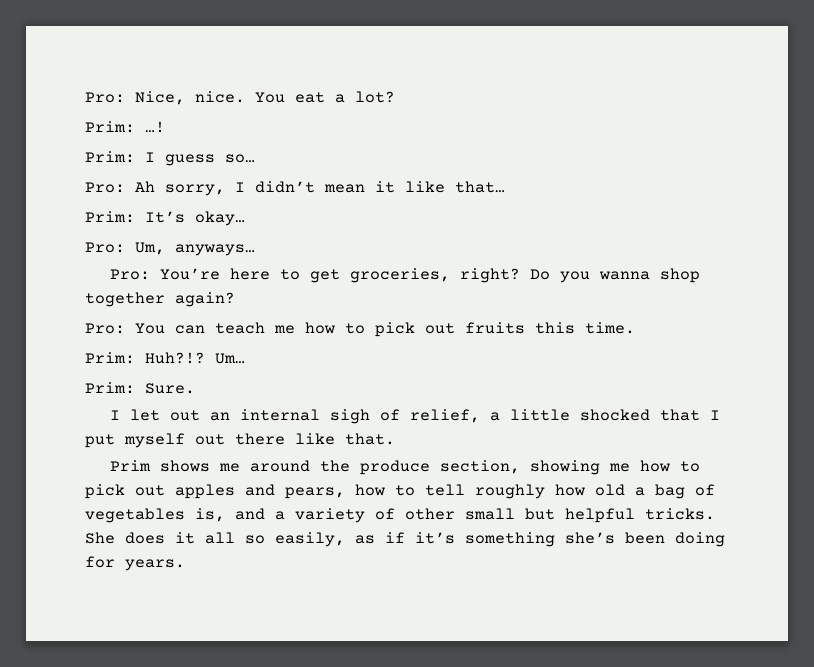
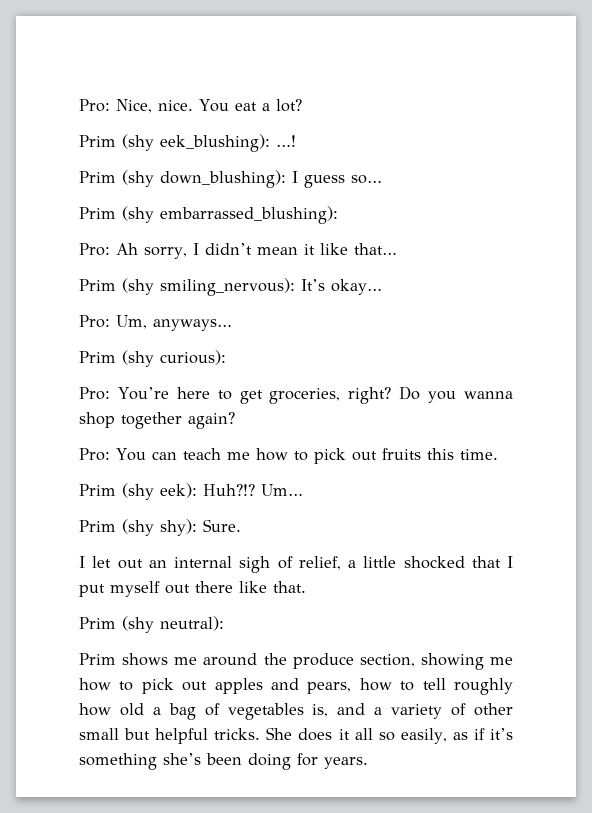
- Prim: …!
- Prim: I guess so…
+ Prim (shy eek_blushing): …!
+ Prim (shy down_blushing): I guess so…
+ Prim (shy embarrassed_blushing):
- Prim: It’s okay…
+ Prim (shy smiling_nervous): It’s okay…
+ Prim (shy curious):
- Prim: Huh?!?
+ Prim (shy eek): Huh?!?
- Prim: Sure.
+ Prim (shy shy): Sure.
+ Prim (shy neutral):

